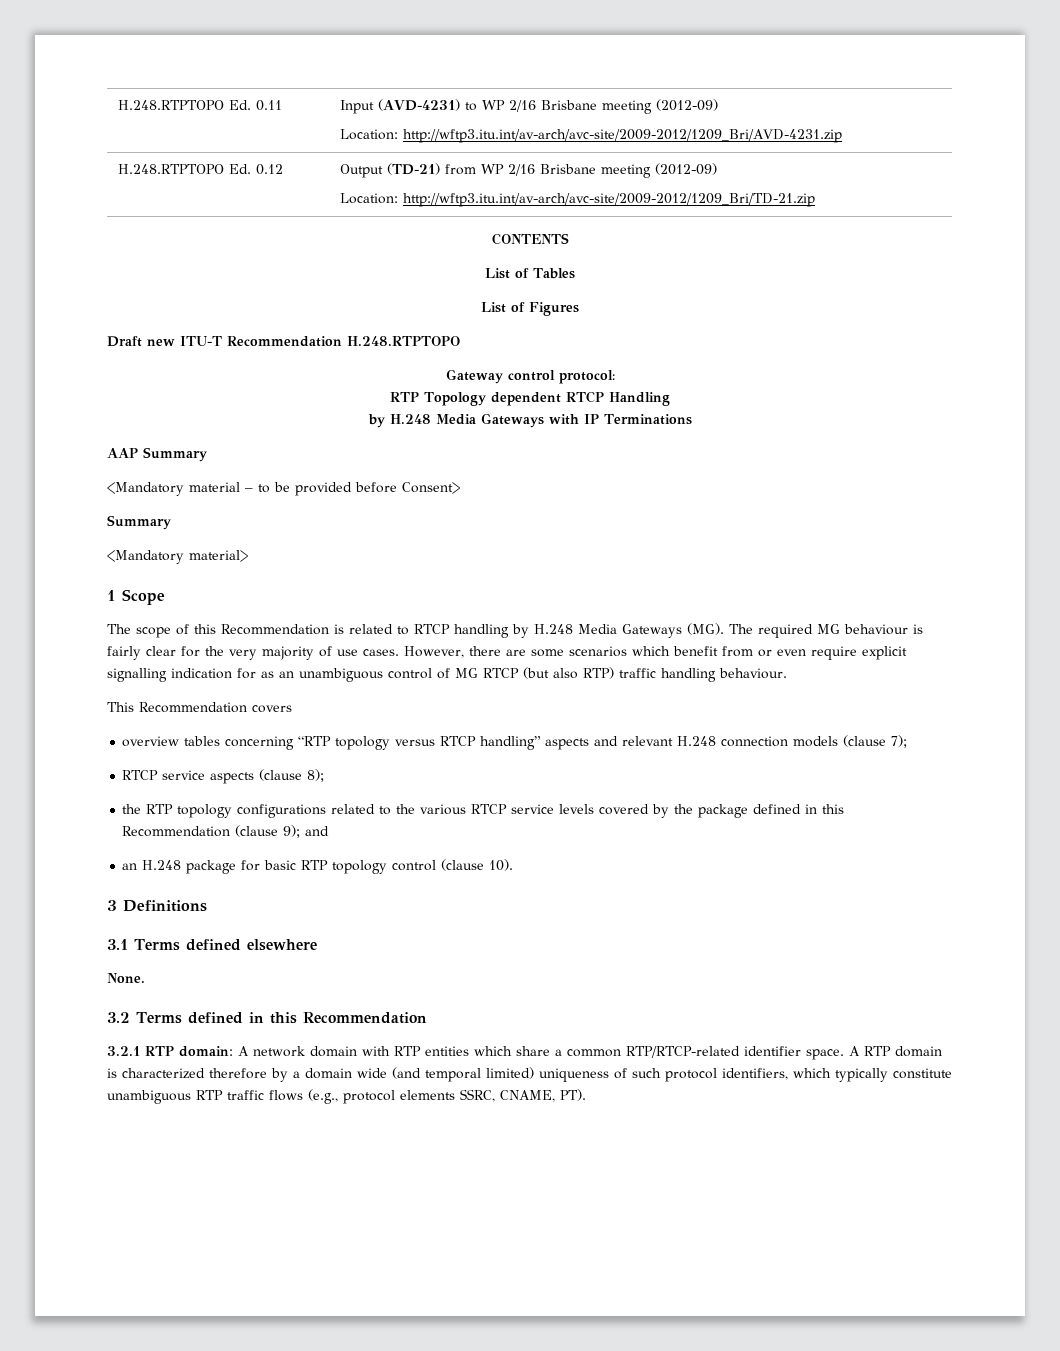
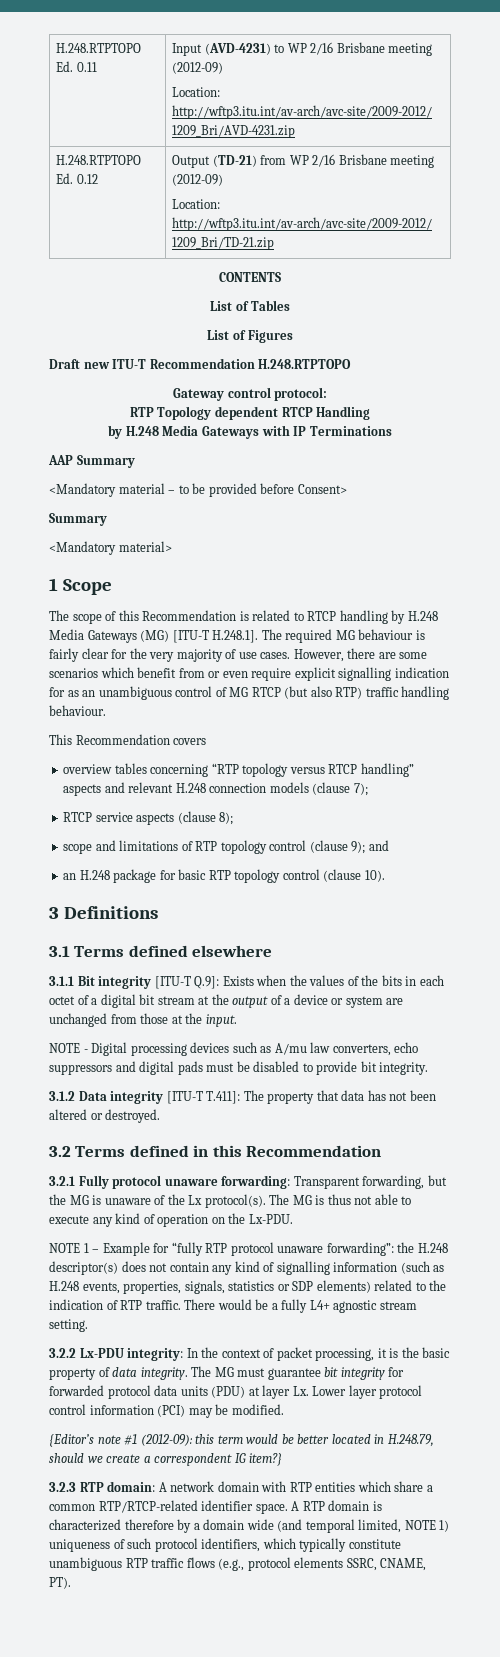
- The scope of this Recommendation is related to RTCP handling by H.248 Media Gateways (MG). The required MG behaviour is fairly clear for the very majority of use cases.
+ The scope of this Recommendation is related to RTCP handling by H.248 Media Gateways (MG) [ITU-T H.248.1]. The required MG behaviour is fairly clear for the very majority of use cases.
- the RTP topology configurations related to the various RTCP service levels covered by the package defined in this Recommendation (clause 9); and
+ scope and limitations of RTP topology control (clause 9); and
- None.
+ 3.1.1 Bit integrity [ITU-T Q.9]: Exists when the values of the bits in each octet of a digital bit stream at the output of a device or system are unchanged from those at the input.
+ NOTE - Digital processing devices such as A/mu law converters, echo suppressors and digital pads must be disabled to provide bit integrity.
+ 3.1.2 Data integrity [ITU-T T.411]: The property that data has not been altered or destroyed.
- 3.2.1 RTP domain: A network domain with RTP entities which share a common RTP/RTCP-related identifier space.
+ 3.2.1 Fully protocol unaware forwarding: Transparent forwarding, but the MG is unaware of the Lx protocol(s). The MG is thus not able to execute any kind of operation on the Lx-PDU.
+ NOTE 1 – Example for “fully RTP protocol unaware forwarding”: the H.248 descriptor(s) does not contain any kind of signalling information (such as H.248 events, properties, signals, statistics or SDP elements) related to the indication of RTP traffic. There would be a fully L4+ agnostic stream setting.
+ 3.2.2 Lx-PDU integrity: In the context of packet processing, it is the basic property of data integrity. The MG must guarantee bit integrity for forwarded protocol data units (PDU) at layer Lx. Lower layer protocol control information (PCI) may be modified.
+ {Editor’s note #1 (2012-09): this term would be better located in H.248.79, should we create a correspondent IG item?}
+ 3.2.3 RTP domain: A network domain with RTP entities which share a common RTP/RTCP-related identifier space.
- A RTP domain is characterized therefore by a domain wide (and temporal limited) uniqueness of such protocol identifiers, which typically constitute unambiguous RTP traffic flows (e.g., protocol elements SSRC, CNAME, PT).
+ A RTP domain is characterized therefore by a domain wide (and temporal limited, NOTE 1) uniqueness of such protocol identifiers, which typically constitute unambiguous RTP traffic flows (e.g., protocol elements SSRC, CNAME, PT).

